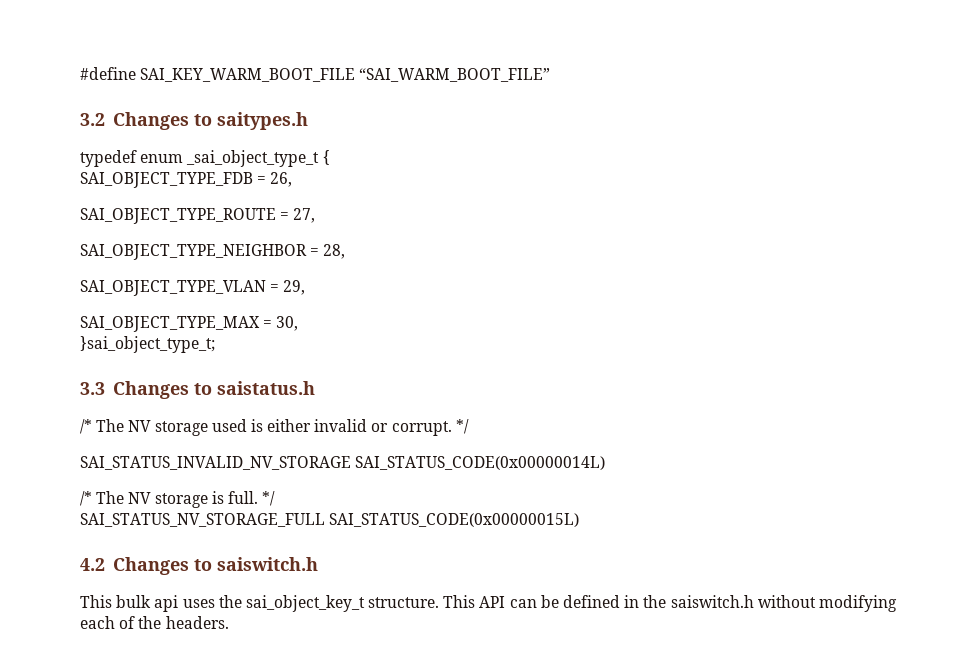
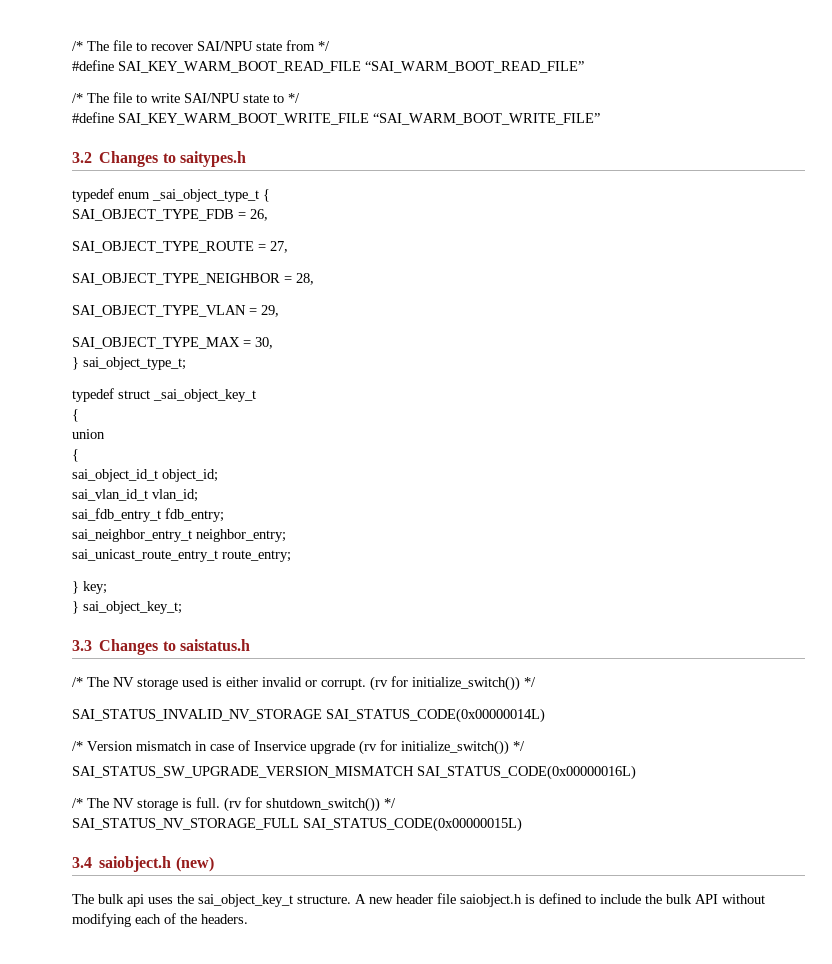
- #define SAI_KEY_WARM_BOOT_FILE “SAI_WARM_BOOT_FILE”
+ /* The file to recover SAI/NPU state from */
+ #define SAI_KEY_WARM_BOOT_READ_FILE “SAI_WARM_BOOT_READ_FILE”
+ /* The file to write SAI/NPU state to */
+ #define SAI_KEY_WARM_BOOT_WRITE_FILE “SAI_WARM_BOOT_WRITE_FILE”
- }sai_object_type_t;
+ } sai_object_type_t;
+ typedef struct _sai_object_key_t
+ {
+ union
+ {
+ sai_object_id_t object_id;
+ sai_vlan_id_t vlan_id;
+ sai_fdb_entry_t fdb_entry;
+ sai_neighbor_entry_t neighbor_entry;
+ sai_unicast_route_entry_t route_entry;
+ } key;
+ } sai_object_key_t;
- /* The NV storage used is either invalid or corrupt. */
+ /* The NV storage used is either invalid or corrupt. (rv for initialize_switch()) */
+ /* Version mismatch in case of Inservice upgrade (rv for initialize_switch()) */
+ SAI_STATUS_SW_UPGRADE_VERSION_MISMATCH SAI_STATUS_CODE(0x00000016L)
- /* The NV storage is full. */
+ /* The NV storage is full. (rv for shutdown_switch()) */
- 4.2 Changes to saiswitch.h
- This bulk api uses the sai_object_key_t structure.
+ 3.4 saiobject.h (new)
+ The bulk api uses the sai_object_key_t structure.
- This API can be defined in the saiswitch.h without modifying each of the headers.
+ A new header file saiobject.h is defined to include the bulk API without modifying each of the headers.

